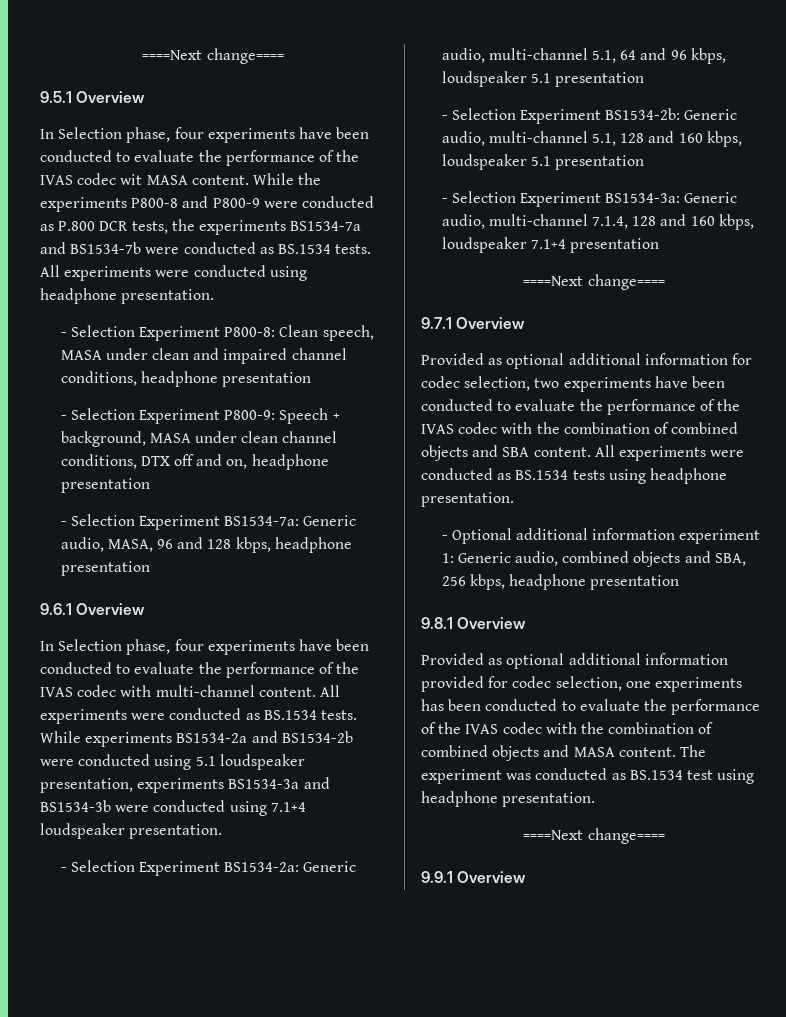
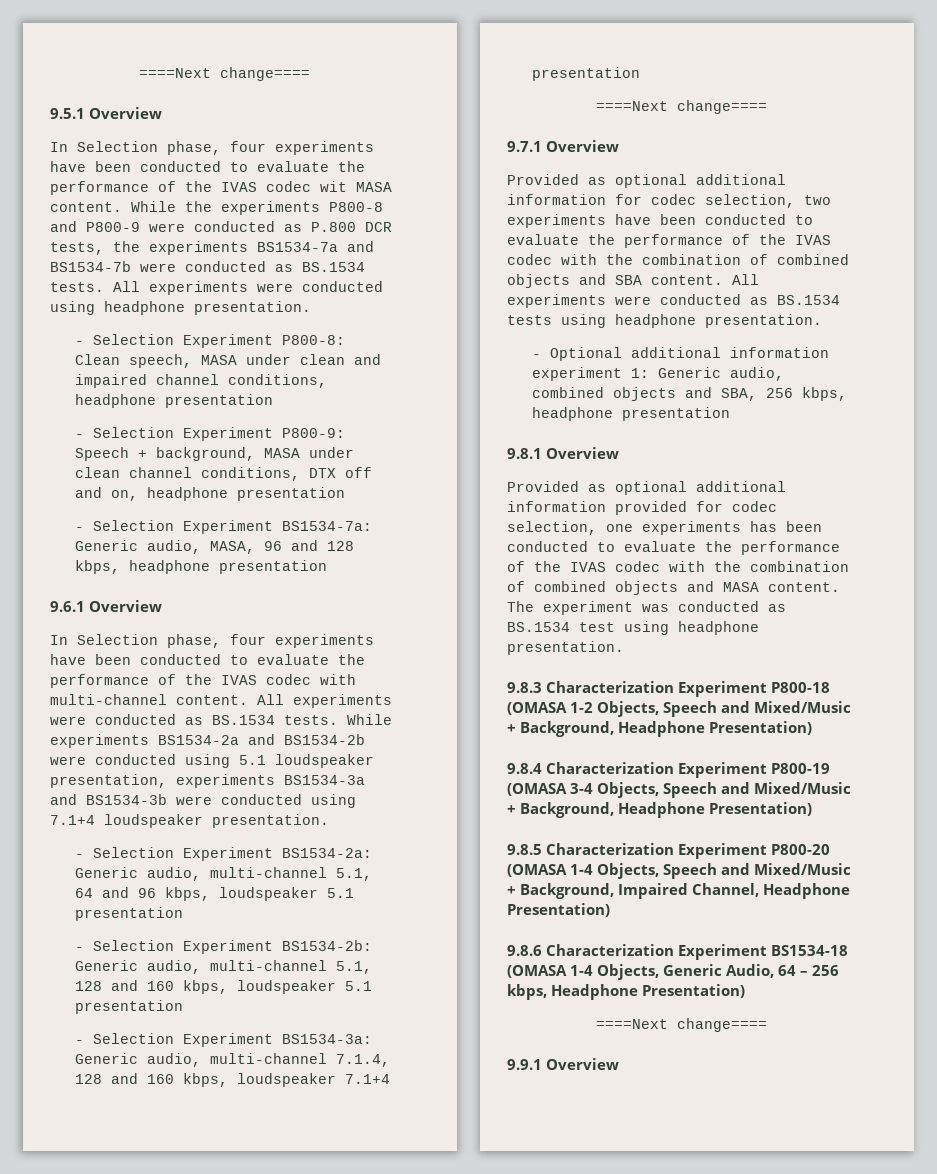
+ 9.8.3 Characterization Experiment P800-18 (OMASA 1-2 Objects, Speech and Mixed/Music + Background, Headphone Presentation)
+ 9.8.4 Characterization Experiment P800-19 (OMASA 3-4 Objects, Speech and Mixed/Music + Background, Headphone Presentation)
+ 9.8.5 Characterization Experiment P800-20 (OMASA 1-4 Objects, Speech and Mixed/Music + Background, Impaired Channel, Headphone Presentation)
+ 9.8.6 Characterization Experiment BS1534-18 (OMASA 1-4 Objects, Generic Audio, 64 – 256 kbps, Headphone Presentation)

